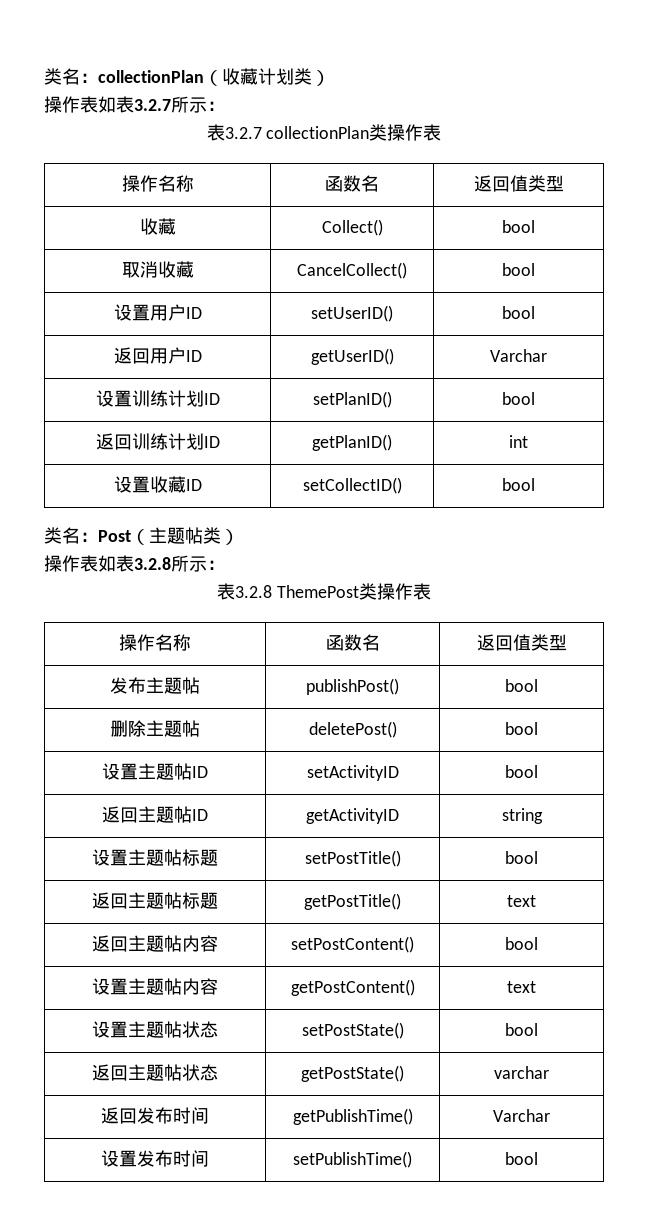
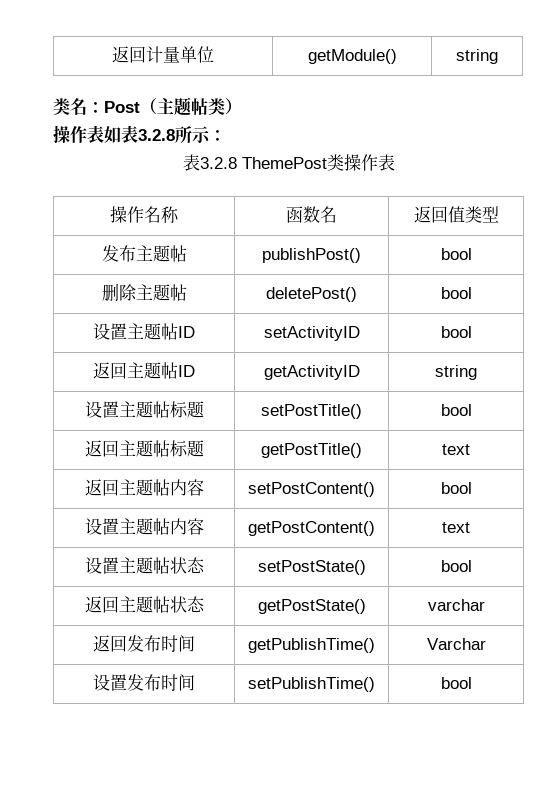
- 类名：collectionPlan（收藏计划类）
- 操作表如表3.2.7所示：
- 表3.2.7 collectionPlan类操作表
- 操作名称 | 函数名 | 返回值类型
- 收藏 | Collect() | bool
- 取消收藏 | CancelCollect() | bool
- 设置用户ID | setUserID() | bool
- 返回用户ID | getUserID() | Varchar
- 设置训练计划ID | setPlanID() | bool
- 返回训练计划ID | getPlanID() | int
- 设置收藏ID | setCollectID() | bool
+ 返回计量单位 | getModule() | string

